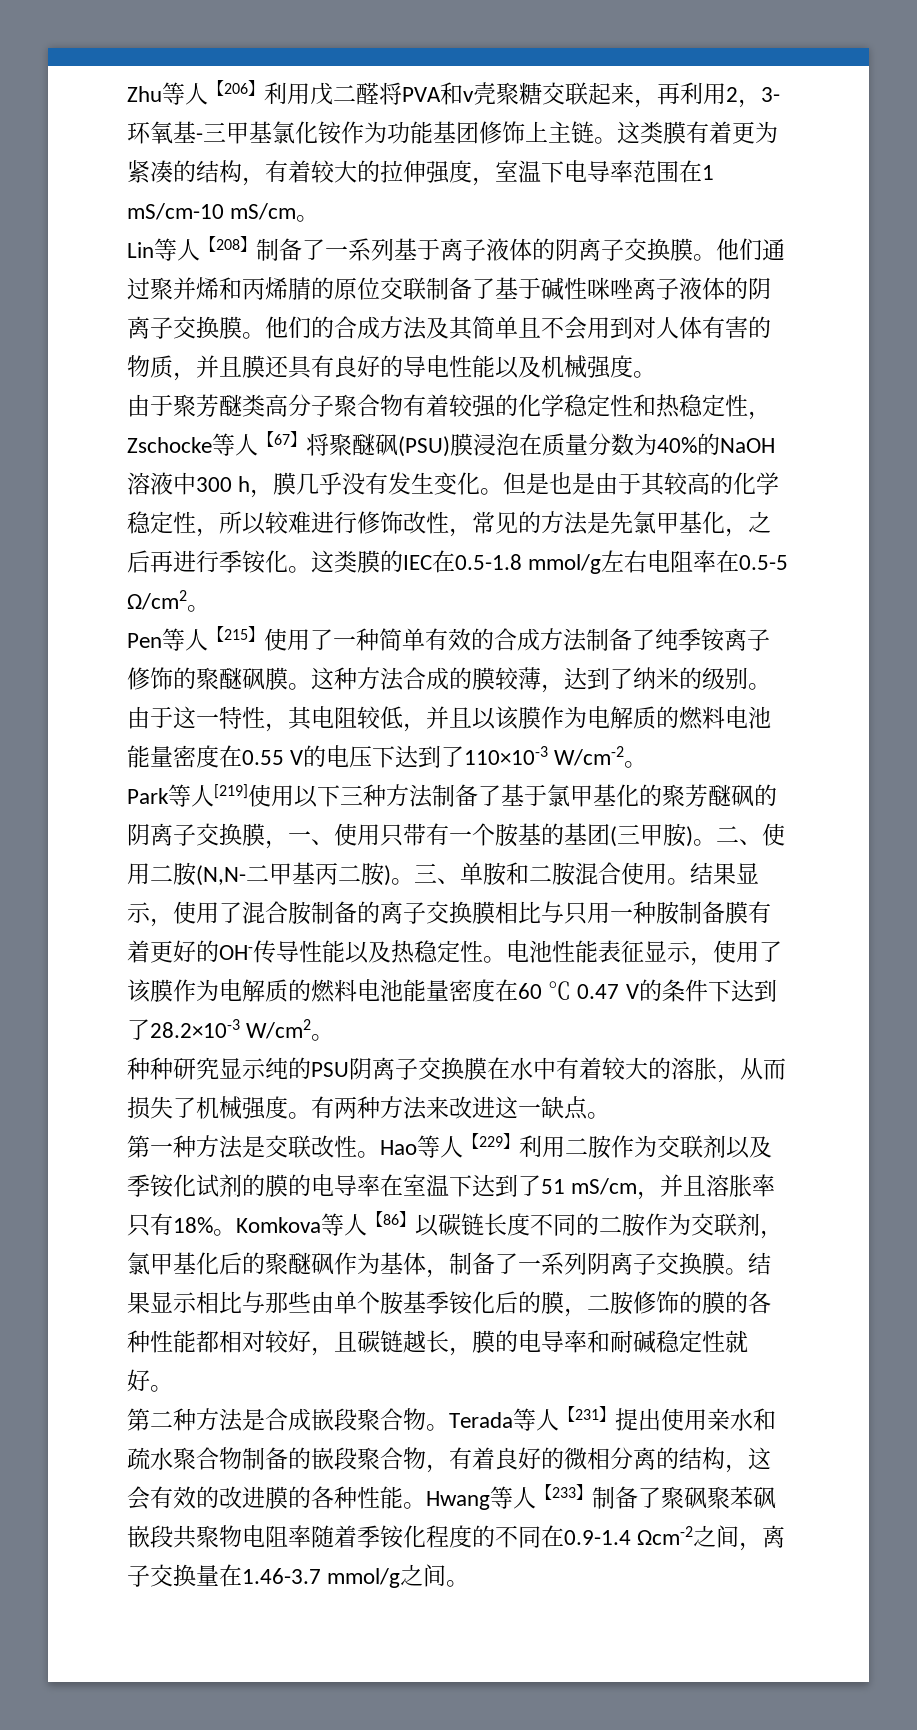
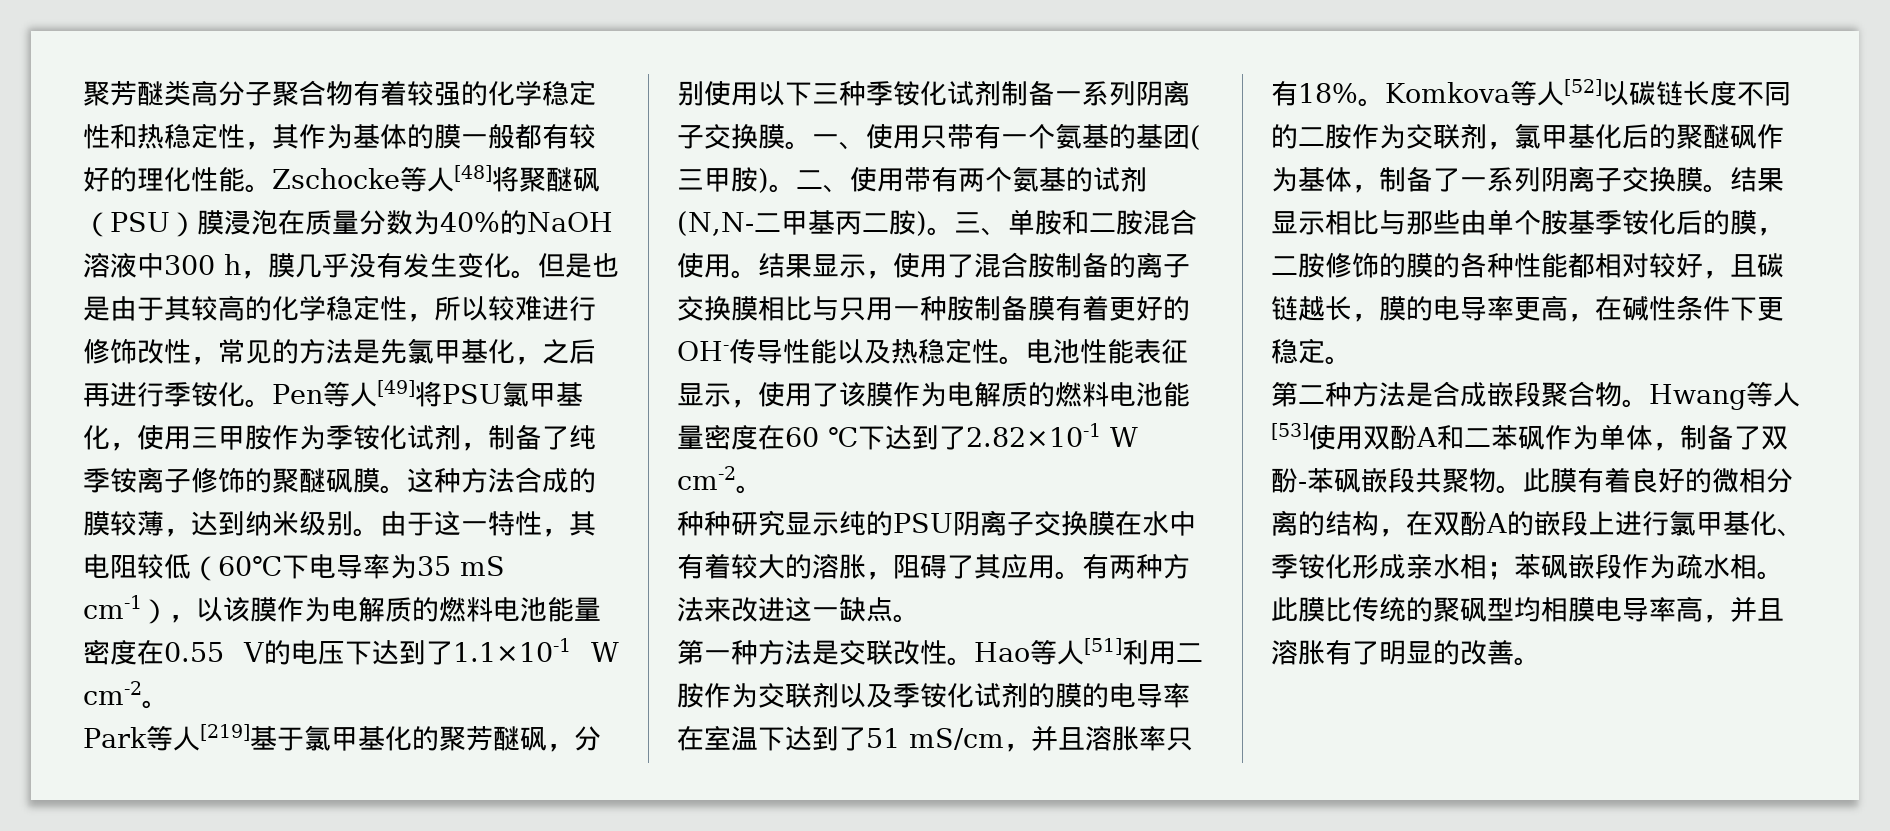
- Zhu等人【206】利用戊二醛将PVA和v壳聚糖交联起来，再利用2，3-环氧基-三甲基氯化铵作为功能基团修饰上主链。这类膜有着更为紧凑的结构，有着较大的拉伸强度，室温下电导率范围在1 mS/cm-10 mS/cm。
- Lin等人【208】制备了一系列基于离子液体的阴离子交换膜。他们通过聚并烯和丙烯腈的原位交联制备了基于碱性咪唑离子液体的阴离子交换膜。他们的合成方法及其简单且不会用到对人体有害的物质，并且膜还具有良好的导电性能以及机械强度。
- 由于聚芳醚类高分子聚合物有着较强的化学稳定性和热稳定性，Zschocke等人【67】将聚醚砜(PSU)膜浸泡在质量分数为40%的NaOH溶液中300 h，膜几乎没有发生变化。
+ 聚芳醚类高分子聚合物有着较强的化学稳定性和热稳定性，其作为基体的膜一般都有较好的理化性能。Zschocke等人[48]将聚醚砜（PSU）膜浸泡在质量分数为40%的NaOH溶液中300 h，膜几乎没有发生变化。
- 这类膜的IEC在0.5-1.8 mmol/g左右电阻率在0.5-5 Ω/cm2。
- Pen等人【215】使用了一种简单有效的合成方法制备了纯季铵离子修饰的聚醚砜膜。
+ Pen等人[49]将PSU氯甲基化，使用三甲胺作为季铵化试剂，制备了纯季铵离子修饰的聚醚砜膜。
- 这种方法合成的膜较薄，达到了纳米的级别。
+ 这种方法合成的膜较薄，达到纳米级别。
- 由于这一特性，其电阻较低，并且以该膜作为电解质的燃料电池能量密度在0.55 V的电压下达到了110×10-3 W/cm-2。
+ 由于这一特性，其电阻较低（60℃下电导率为35 mS cm-1），以该膜作为电解质的燃料电池能量密度在0.55 V的电压下达到了1.1×10-1 W cm-2。
- Park等人[219]使用以下三种方法制备了基于氯甲基化的聚芳醚砜的阴离子交换膜，一、使用只带有一个胺基的基团(三甲胺)。
+ Park等人[219]基于氯甲基化的聚芳醚砜，分别使用以下三种季铵化试剂制备一系列阴离子交换膜。一、使用只带有一个氨基的基团(三甲胺)。
- 二、使用二胺(N,N-二甲基丙二胺)。
+ 二、使用带有两个氨基的试剂(N,N-二甲基丙二胺)。
- 电池性能表征显示，使用了该膜作为电解质的燃料电池能量密度在60 ℃ 0.47 V的条件下达到了28.2×10-3 W/cm2。
+ 电池性能表征显示，使用了该膜作为电解质的燃料电池能量密度在60 ℃下达到了2.82×10-1 W cm-2。
- 种种研究显示纯的PSU阴离子交换膜在水中有着较大的溶胀，从而损失了机械强度。
+ 种种研究显示纯的PSU阴离子交换膜在水中有着较大的溶胀，阻碍了其应用。
- Hao等人【229】利用二胺作为交联剂以及季铵化试剂的膜的电导率在室温下达到了51 mS/cm，并且溶胀率只有18%。
+ Hao等人[51]利用二胺作为交联剂以及季铵化试剂的膜的电导率在室温下达到了51 mS/cm，并且溶胀率只有18%。
- Komkova等人【86】以碳链长度不同的二胺作为交联剂，氯甲基化后的聚醚砜作为基体，制备了一系列阴离子交换膜。
+ Komkova等人[52]以碳链长度不同的二胺作为交联剂，氯甲基化后的聚醚砜作为基体，制备了一系列阴离子交换膜。
- 结果显示相比与那些由单个胺基季铵化后的膜，二胺修饰的膜的各种性能都相对较好，且碳链越长，膜的电导率和耐碱稳定性就好。
+ 结果显示相比与那些由单个胺基季铵化后的膜，二胺修饰的膜的各种性能都相对较好，且碳链越长，膜的电导率更高，在碱性条件下更稳定。
- Terada等人【231】提出使用亲水和疏水聚合物制备的嵌段聚合物，有着良好的微相分离的结构，这会有效的改进膜的各种性能。Hwang等人【233】制备了聚砜聚苯砜嵌段共聚物电阻率随着季铵化程度的不同在0.9-1.4 Ωcm-2之间，离子交换量在1.46-3.7 mmol/g之间。
+ Hwang等人[53]使用双酚A和二苯砜作为单体，制备了双酚-苯砜嵌段共聚物。此膜有着良好的微相分离的结构，在双酚A的嵌段上进行氯甲基化、季铵化形成亲水相；苯砜嵌段作为疏水相。此膜比传统的聚砜型均相膜电导率高，并且溶胀有了明显的改善。

